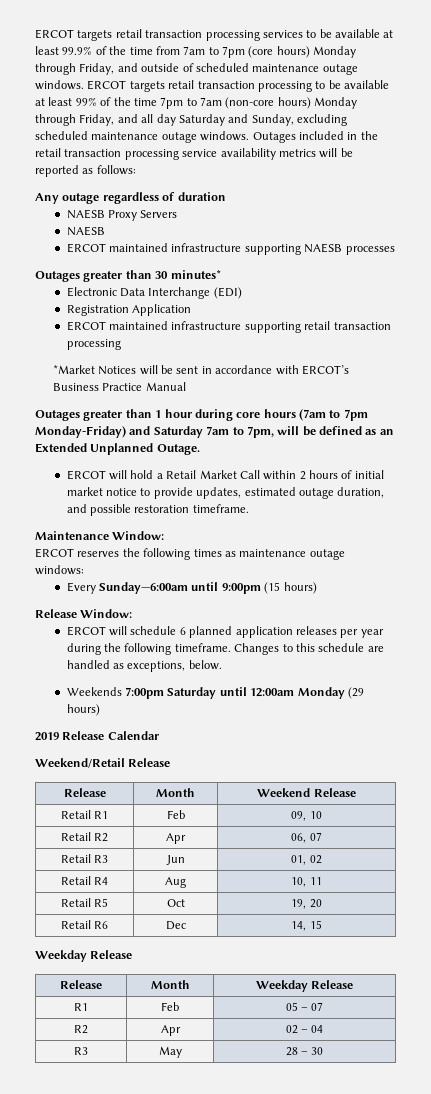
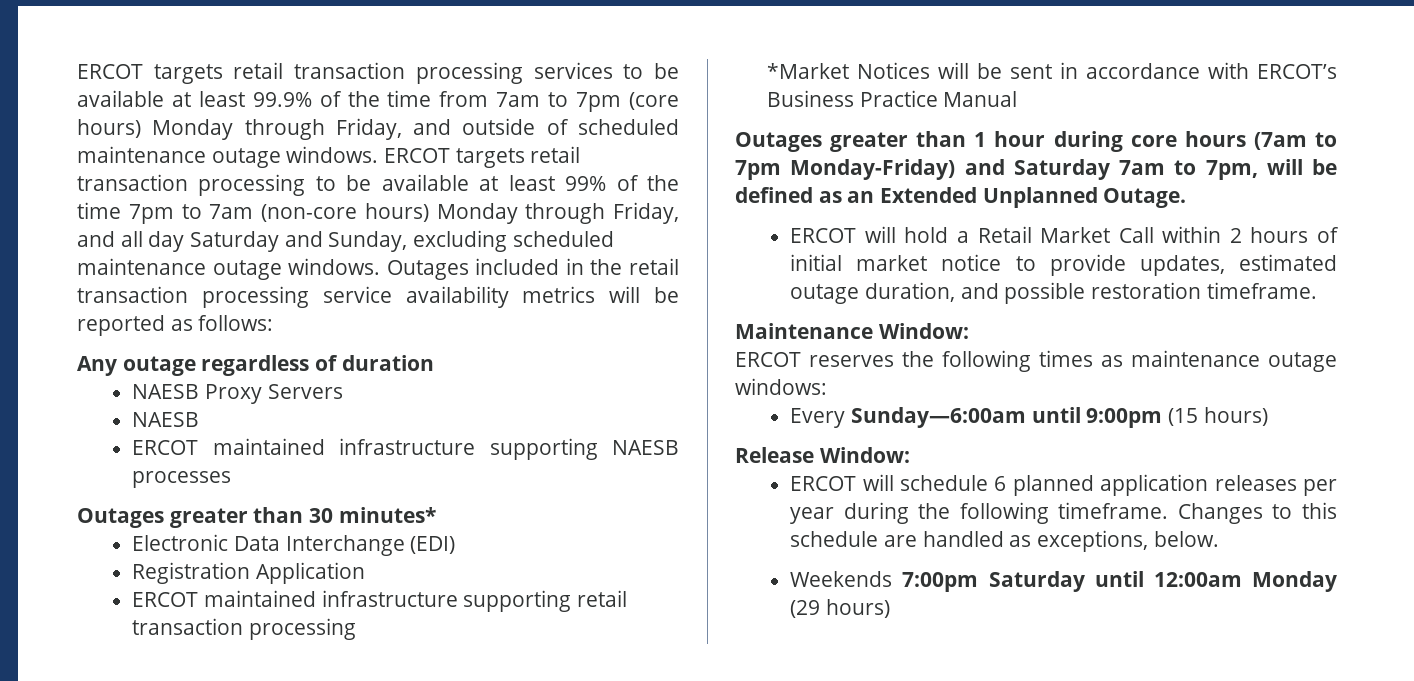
- 2019 Release Calendar
- Weekend/Retail Release
- Release | Month | Weekend Release
- Retail R1 | Feb | 09, 10
- Retail R2 | Apr | 06, 07
- Retail R3 | Jun | 01, 02
- Retail R4 | Aug | 10, 11
- Retail R5 | Oct | 19, 20
- Retail R6 | Dec | 14, 15
- Weekday Release
- Release | Month | Weekday Release
- R1 | Feb | 05 – 07
- R2 | Apr | 02 – 04
- R3 | May | 28 – 30

